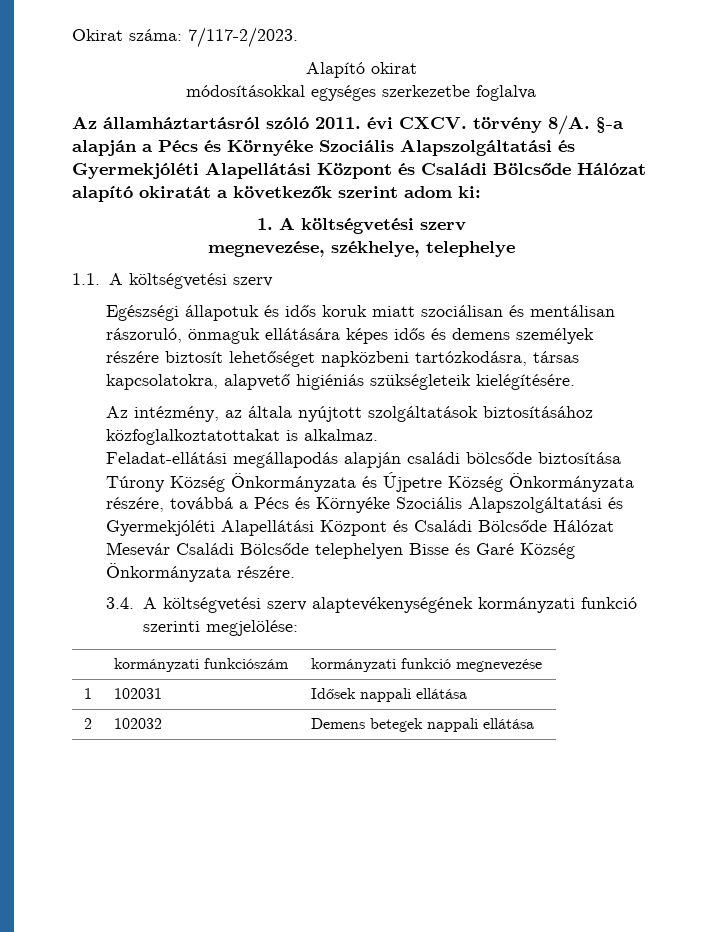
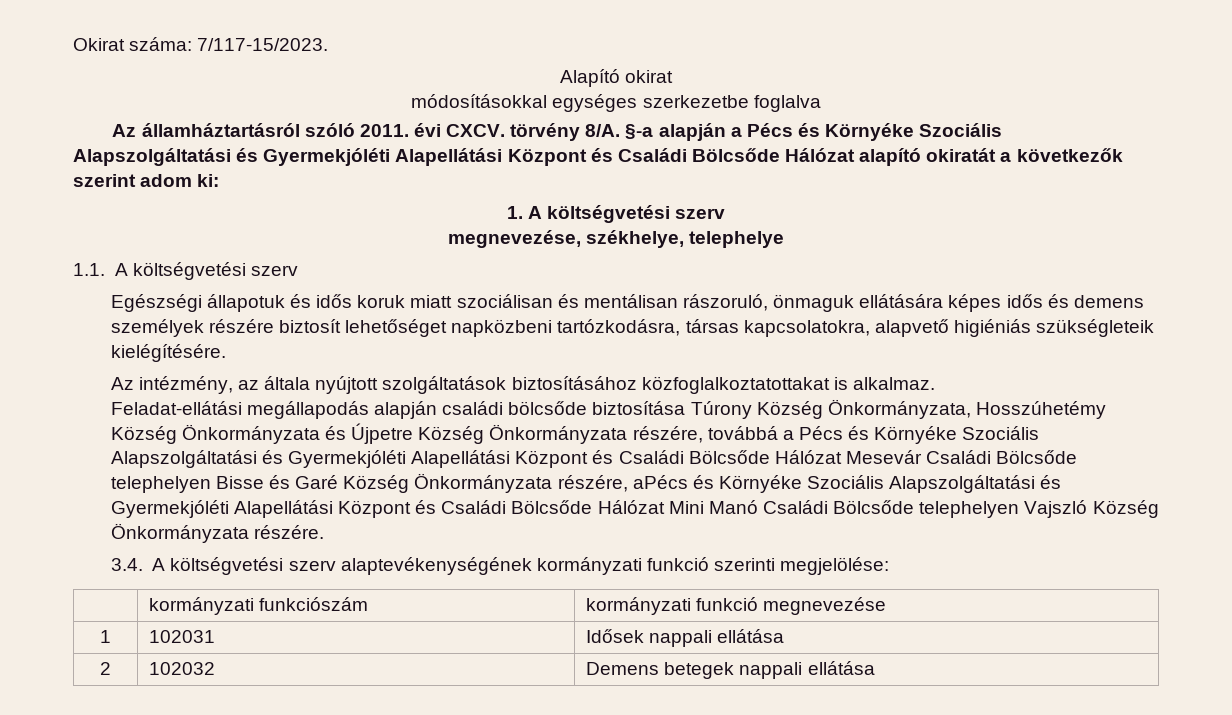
- Okirat száma: 7/117-2/2023.
+ Okirat száma: 7/117-15/2023.
- Feladat-ellátási megállapodás alapján családi bölcsőde biztosítása Túrony Község Önkormányzata és Újpetre Község Önkormányzata részére, továbbá a Pécs és Környéke Szociális Alapszolgáltatási és Gyermekjóléti Alapellátási Központ és Családi Bölcsőde Hálózat Mesevár Családi Bölcsőde telephelyen Bisse és Garé Község Önkormányzata részére.
+ Feladat-ellátási megállapodás alapján családi bölcsőde biztosítása Túrony Község Önkormányzata, Hosszúhetémy Község Önkormányzata és Újpetre Község Önkormányzata részére, továbbá a Pécs és Környéke Szociális Alapszolgáltatási és Gyermekjóléti Alapellátási Központ és Családi Bölcsőde Hálózat Mesevár Családi Bölcsőde telephelyen Bisse és Garé Község Önkormányzata részére, aPécs és Környéke Szociális Alapszolgáltatási és Gyermekjóléti Alapellátási Központ és Családi Bölcsőde Hálózat Mini Manó Családi Bölcsőde telephelyen Vajszló Község Önkormányzata részére.

